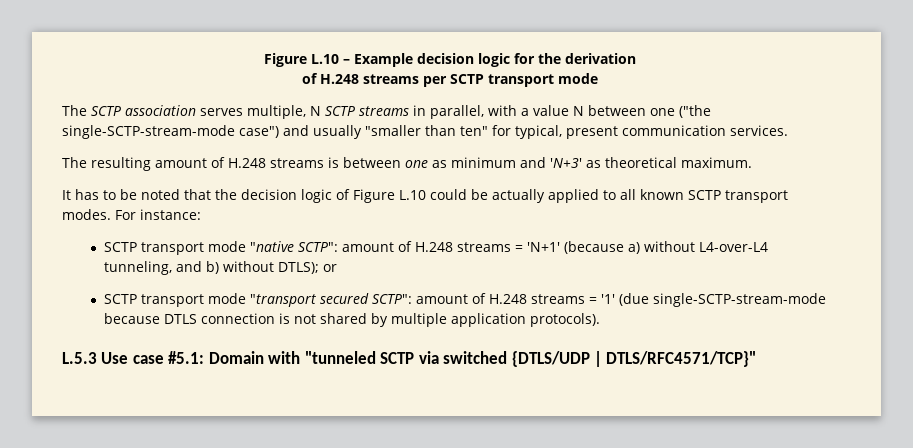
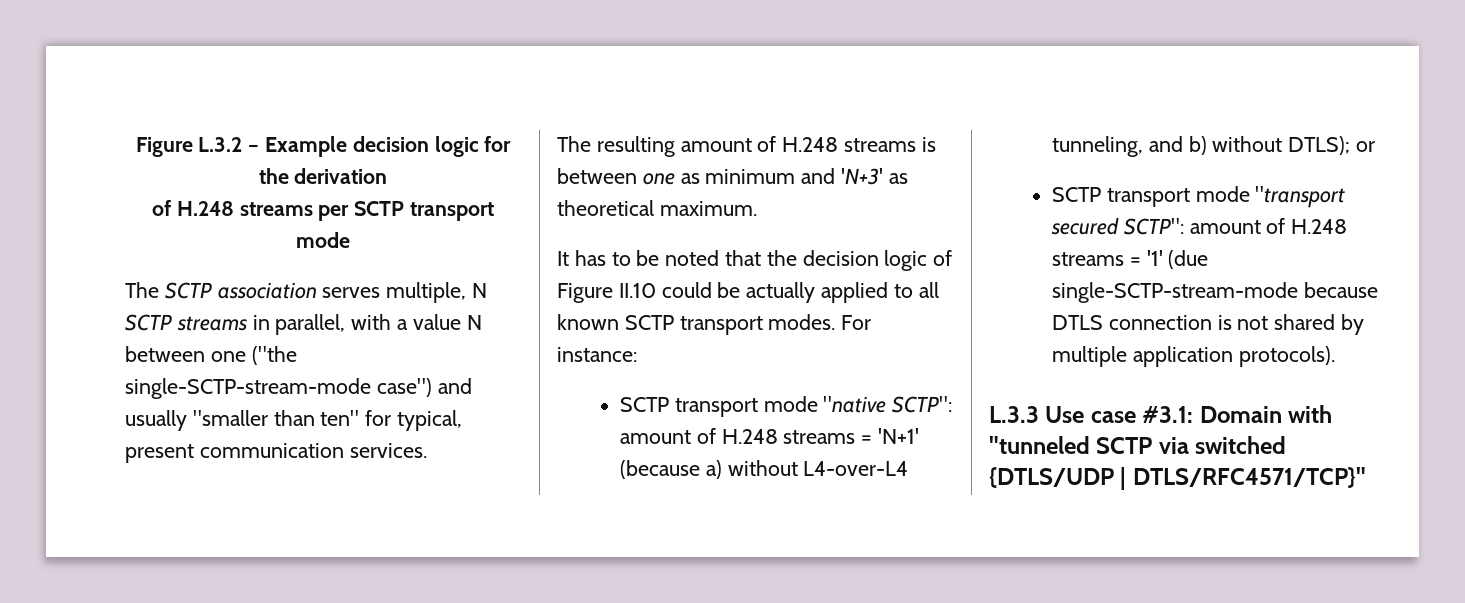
- Figure L.10 – Example decision logic for the derivation
+ Figure L.3.2 – Example decision logic for the derivation
- It has to be noted that the decision logic of Figure L.10 could be actually applied to all known SCTP transport modes.
+ It has to be noted that the decision logic of Figure II.10 could be actually applied to all known SCTP transport modes.
- L.5.3 Use case #5.1: Domain with "tunneled SCTP via switched {DTLS/UDP | DTLS/RFC4571/TCP}"
+ L.3.3 Use case #3.1: Domain with "tunneled SCTP via switched {DTLS/UDP | DTLS/RFC4571/TCP}"

